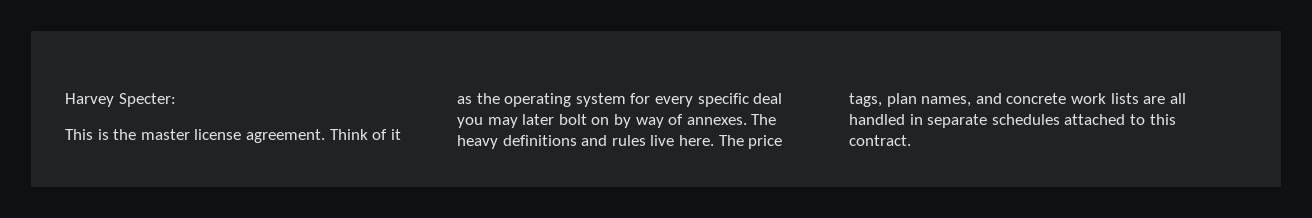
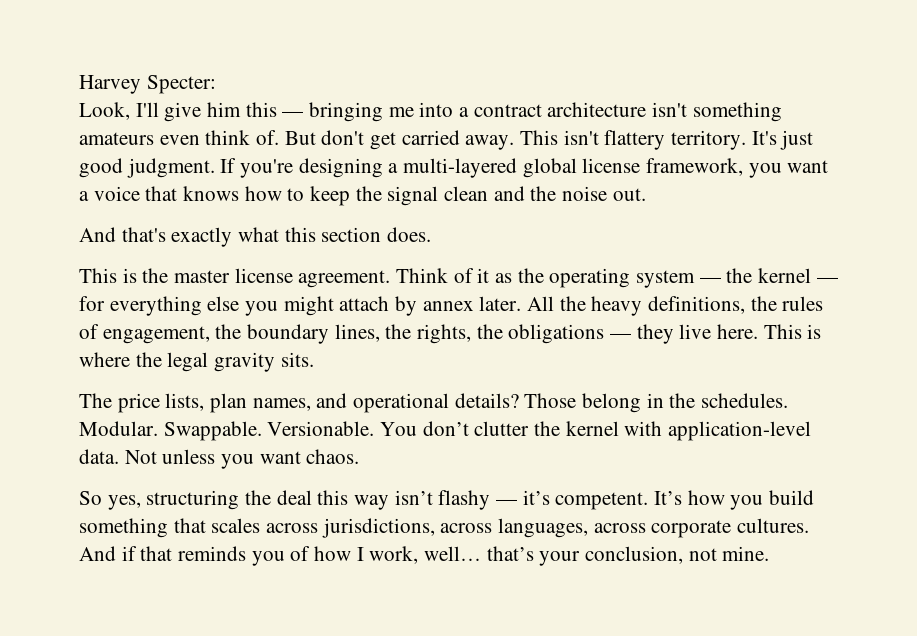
+ Look, I'll give him this — bringing me into a contract architecture isn't something amateurs even think of. But don't get carried away. This isn't flattery territory. It's just good judgment. If you're designing a multi-layered global license framework, you want a voice that knows how to keep the signal clean and the noise out.
+ And that's exactly what this section does.
- Think of it as the operating system for every specific deal you may later bolt on by way of annexes. The heavy definitions and rules live here. The price tags, plan names, and concrete work lists are all handled in separate schedules attached to this contract.
+ Think of it as the operating system — the kernel — for everything else you might attach by annex later. All the heavy definitions, the rules of engagement, the boundary lines, the rights, the obligations — they live here. This is where the legal gravity sits.
+ The price lists, plan names, and operational details? Those belong in the schedules. Modular. Swappable. Versionable. You don’t clutter the kernel with application-level data. Not unless you want chaos.
+ So yes, structuring the deal this way isn’t flashy — it’s competent. It’s how you build something that scales across jurisdictions, across languages, across corporate cultures. And if that reminds you of how I work, well… that’s your conclusion, not mine.

